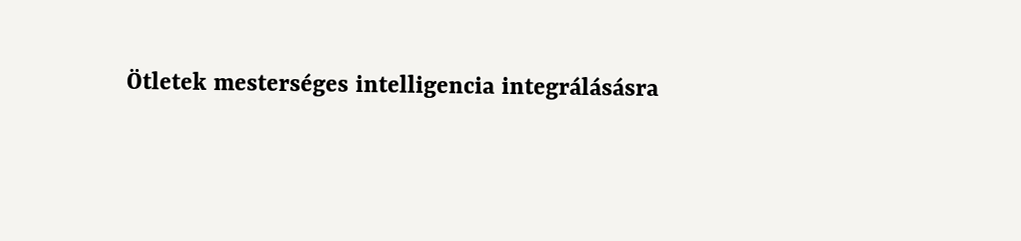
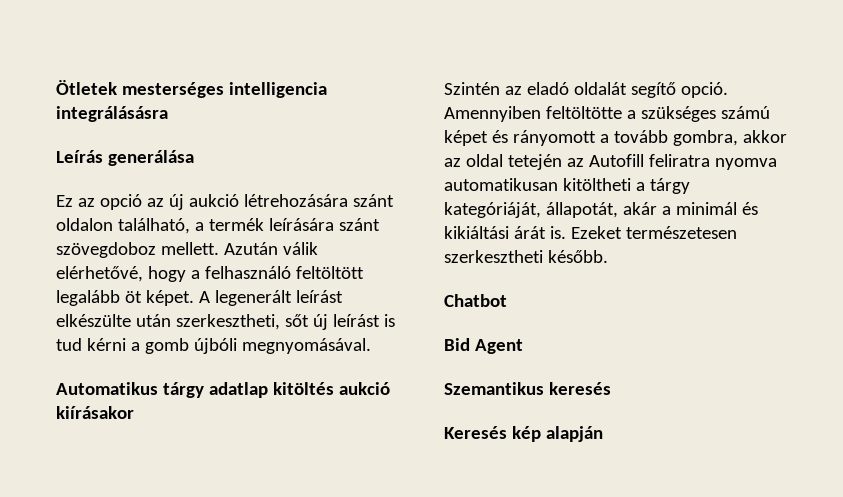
+ Leírás generálása
+ Ez az opció az új aukció létrehozására szánt oldalon található, a termék leírására szánt szövegdoboz mellett. Azután válik elérhetővé, hogy a felhasználó feltöltött legalább öt képet. A legenerált leírást elkészülte után szerkesztheti, sőt új leírást is tud kérni a gomb újbóli megnyomásával.
+ Automatikus tárgy adatlap kitöltés aukció kiírásakor
+ Szintén az eladó oldalát segítő opció. Amennyiben feltöltötte a szükséges számú képet és rányomott a tovább gombra, akkor az oldal tetején az Autofill feliratra nyomva automatikusan kitöltheti a tárgy kategóriáját, állapotát, akár a minimál és kikiáltási árát is. Ezeket természetesen szerkesztheti később.
+ Chatbot
+ Bid Agent
+ Szemantikus keresés
+ Keresés kép alapján

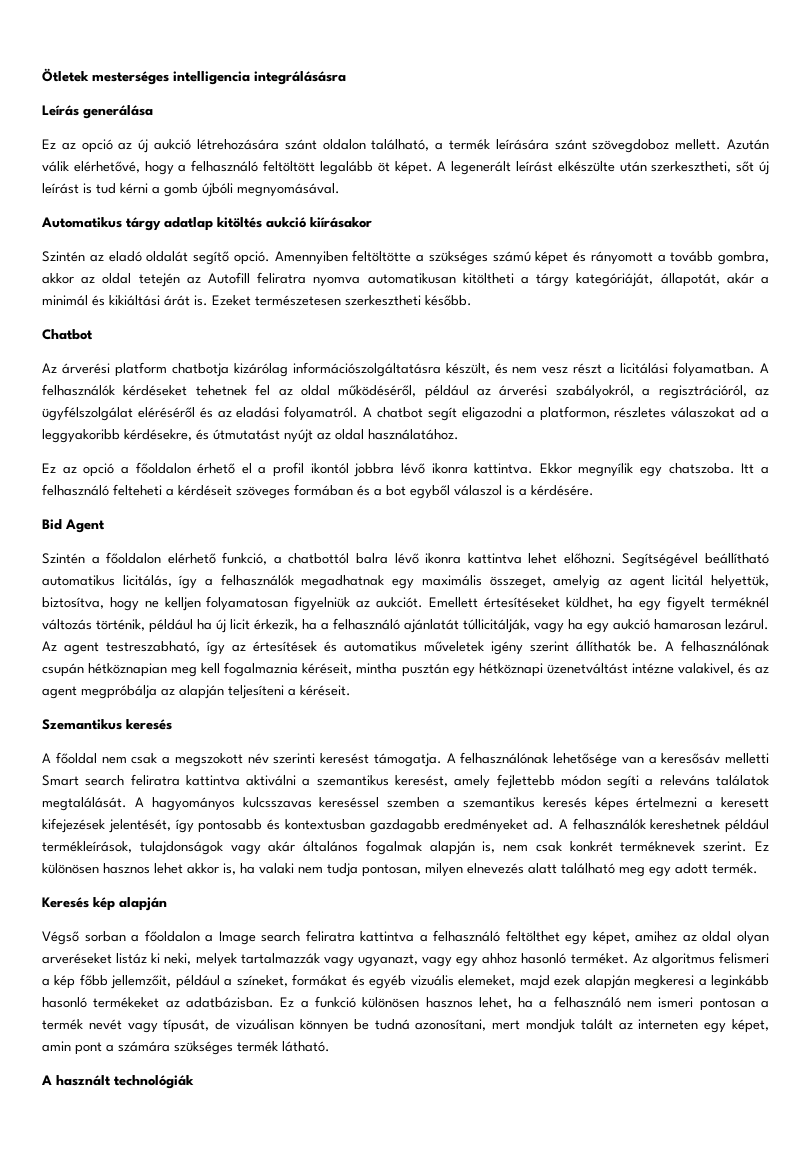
+ Az árverési platform chatbotja kizárólag információszolgáltatásra készült, és nem vesz részt a licitálási folyamatban. A felhasználók kérdéseket tehetnek fel az oldal működéséről, például az árverési szabályokról, a regisztrációról, az ügyfélszolgálat eléréséről és az eladási folyamatról. A chatbot segít eligazodni a platformon, részletes válaszokat ad a leggyakoribb kérdésekre, és útmutatást nyújt az oldal használatához.
+ Ez az opció a főoldalon érhető el a profil ikontól jobbra lévő ikonra kattintva. Ekkor megnyílik egy chatszoba. Itt a felhasználó felteheti a kérdéseit szöveges formában és a bot egyből válaszol is a kérdésére.
  Bid Agent
+ Szintén a főoldalon elérhető funkció, a chatbottól balra lévő ikonra kattintva lehet előhozni. Segítségével beállítható automatikus licitálás, így a felhasználók megadhatnak egy maximális összeget, amelyig az agent licitál helyettük, biztosítva, hogy ne kelljen folyamatosan figyelniük az aukciót. Emellett értesítéseket küldhet, ha egy figyelt terméknél változás történik, például ha új licit érkezik, ha a felhasználó ajánlatát túllicitálják, vagy ha egy aukció hamarosan lezárul. Az agent testreszabható, így az értesítések és automatikus műveletek igény szerint állíthatók be. A felhasználónak csupán hétköznapian meg kell fogalmaznia kéréseit, mintha pusztán egy hétköznapi üzenetváltást intézne valakivel, és az agent megpróbálja az alapján teljesíteni a kéréseit.
  Szemantikus keresés
+ A főoldal nem csak a megszokott név szerinti keresést támogatja. A felhasználónak lehetősége van a keresősáv melletti Smart search feliratra kattintva aktiválni a szemantikus keresést, amely fejlettebb módon segíti a releváns találatok megtalálását. A hagyományos kulcsszavas kereséssel szemben a szemantikus keresés képes értelmezni a keresett kifejezések jelentését, így pontosabb és kontextusban gazdagabb eredményeket ad. A felhasználók kereshetnek például termékleírások, tulajdonságok vagy akár általános fogalmak alapján is, nem csak konkrét terméknevek szerint. Ez különösen hasznos lehet akkor is, ha valaki nem tudja pontosan, milyen elnevezés alatt található meg egy adott termék.
  Keresés kép alapján
+ Végső sorban a főoldalon a Image search feliratra kattintva a felhasználó feltölthet egy képet, amihez az oldal olyan arveréseket listáz ki neki, melyek tartalmazzák vagy ugyanazt, vagy egy ahhoz hasonló terméket. Az algoritmus felismeri a kép főbb jellemzőit, például a színeket, formákat és egyéb vizuális elemeket, majd ezek alapján megkeresi a leginkább hasonló termékeket az adatbázisban. Ez a funkció különösen hasznos lehet, ha a felhasználó nem ismeri pontosan a termék nevét vagy típusát, de vizuálisan könnyen be tudná azonosítani, mert mondjuk talált az interneten egy képet, amin pont a számára szükséges termék látható.
+ A használt technológiák

